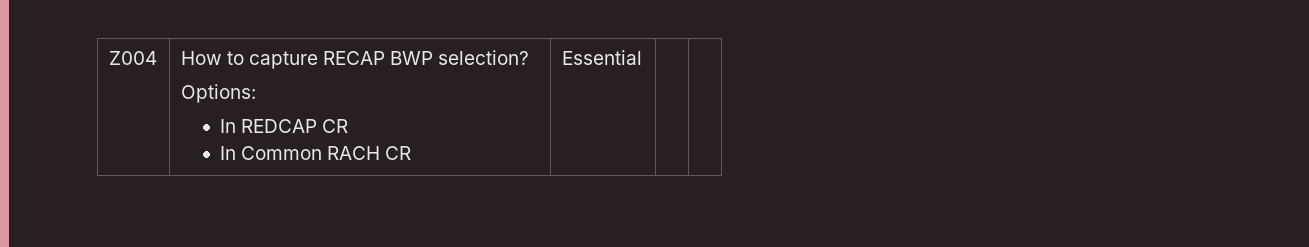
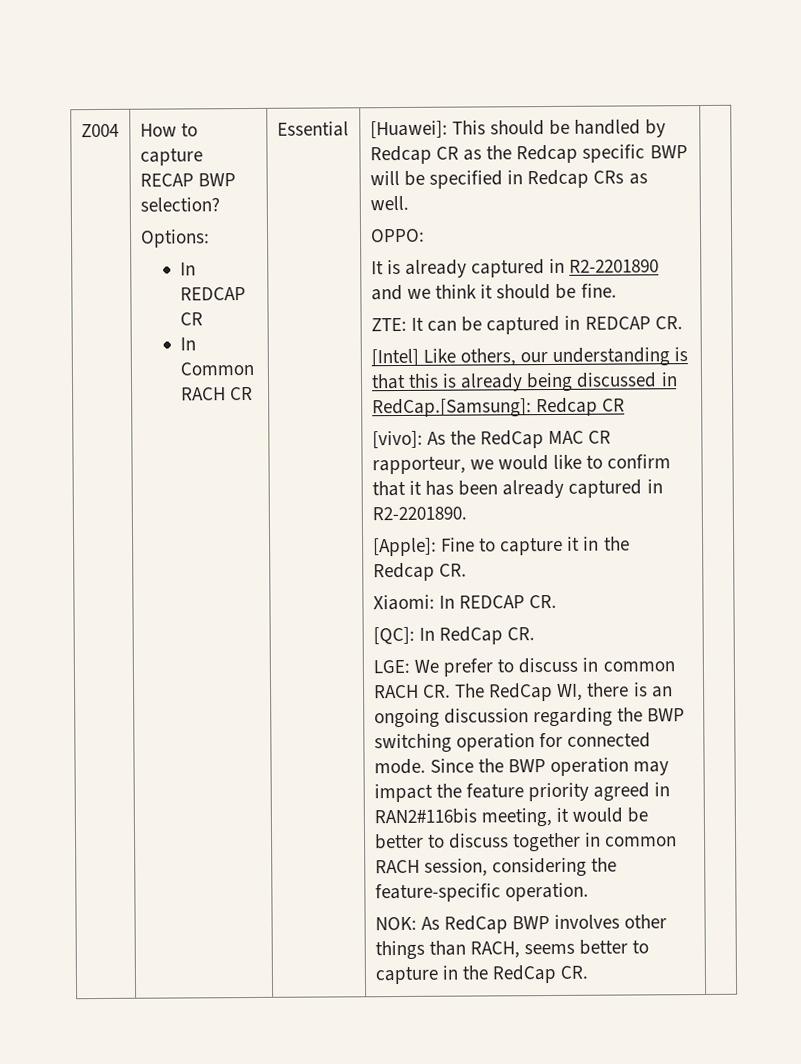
+ [Huawei]: This should be handled by Redcap CR as the Redcap specific BWP will be specified in Redcap CRs as well.
+ OPPO:
+ It is already captured in R2-2201890 and we think it should be fine.
+ ZTE: It can be captured in REDCAP CR.
+ [Intel] Like others, our understanding is that this is already being discussed in RedCap.[Samsung]: Redcap CR
+ [vivo]: As the RedCap MAC CR rapporteur, we would like to confirm that it has been already captured in R2-2201890.
+ [Apple]: Fine to capture it in the Redcap CR.
+ Xiaomi: In REDCAP CR.
+ [QC]: In RedCap CR.
+ LGE: We prefer to discuss in common RACH CR. The RedCap WI, there is an ongoing discussion regarding the BWP switching operation for connected mode. Since the BWP operation may impact the feature priority agreed in RAN2#116bis meeting, it would be better to discuss together in common RACH session, considering the feature-specific operation.
+ NOK: As RedCap BWP involves other things than RACH, seems better to capture in the RedCap CR.

